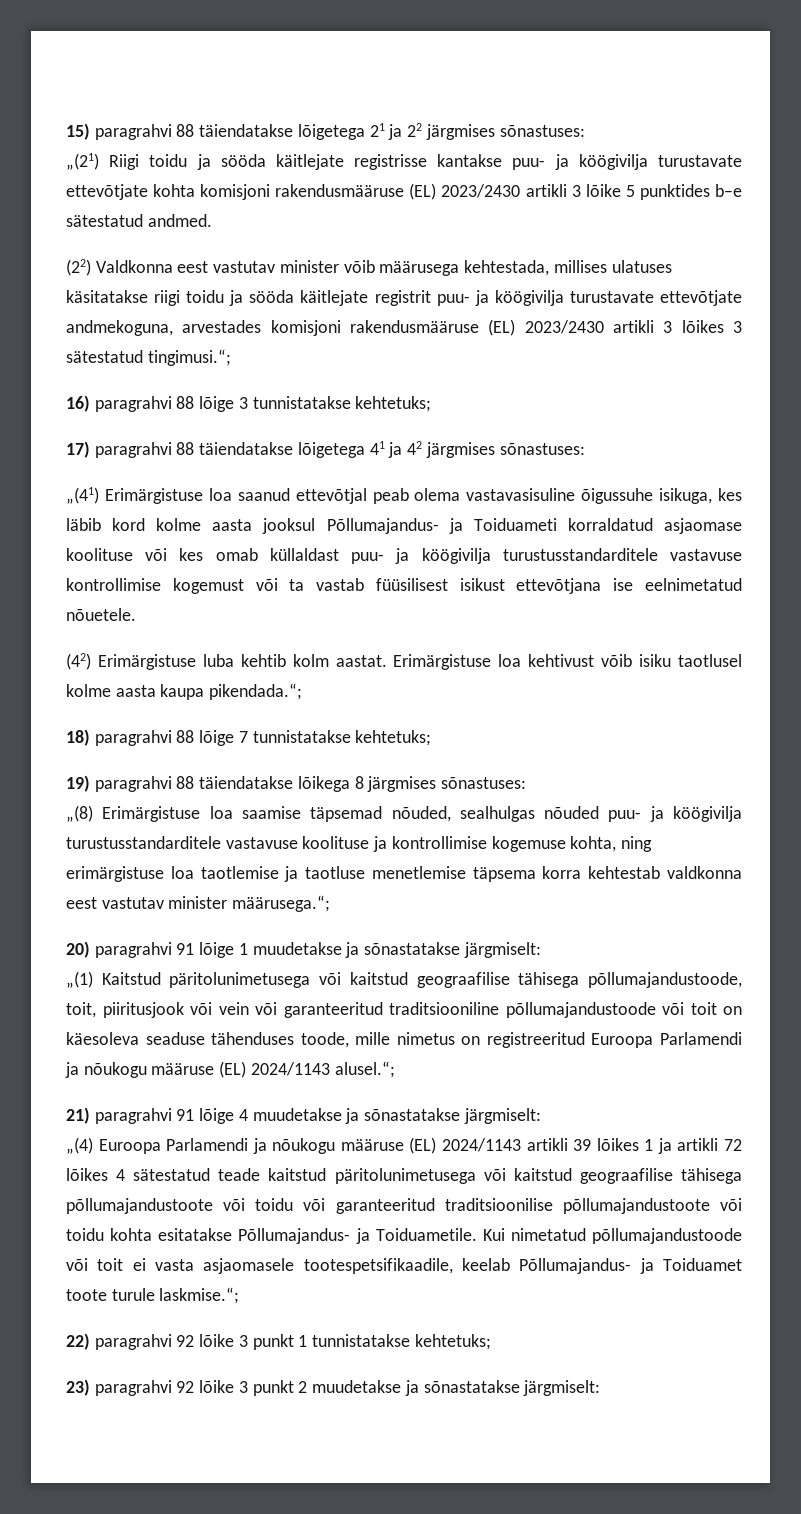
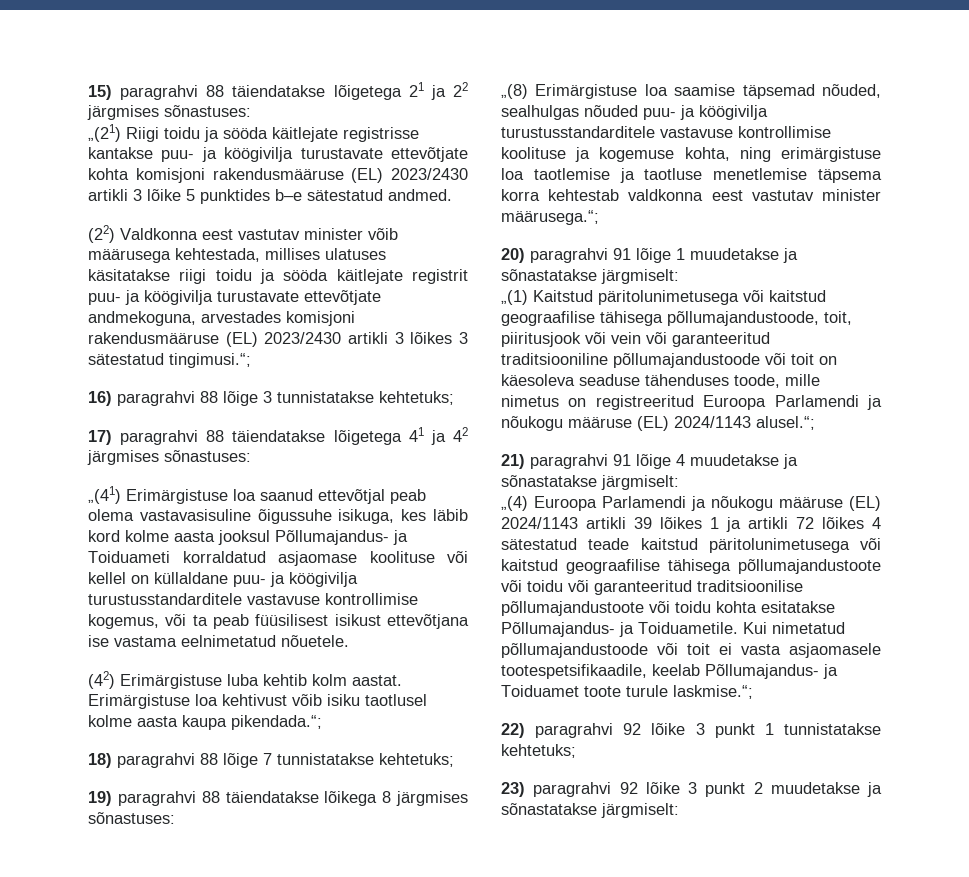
- „(41) Erimärgistuse loa saanud ettevõtjal peab olema vastavasisuline õigussuhe isikuga, kes läbib kord kolme aasta jooksul Põllumajandus- ja Toiduameti korraldatud asjaomase koolituse või kes omab küllaldast puu- ja köögivilja turustusstandarditele vastavuse kontrollimise kogemust või ta vastab füüsilisest isikust ettevõtjana ise eelnimetatud nõuetele.
+ „(41) Erimärgistuse loa saanud ettevõtjal peab olema vastavasisuline õigussuhe isikuga, kes läbib kord kolme aasta jooksul Põllumajandus- ja Toiduameti korraldatud asjaomase koolituse või kellel on küllaldane puu- ja köögivilja turustusstandarditele vastavuse kontrollimise kogemus, või ta peab füüsilisest isikust ettevõtjana ise vastama eelnimetatud nõuetele.
- „(8) Erimärgistuse loa saamise täpsemad nõuded, sealhulgas nõuded puu- ja köögivilja turustusstandarditele vastavuse koolituse ja kontrollimise kogemuse kohta, ning erimärgistuse loa taotlemise ja taotluse menetlemise täpsema korra kehtestab valdkonna eest vastutav minister määrusega.“;
+ „(8) Erimärgistuse loa saamise täpsemad nõuded, sealhulgas nõuded puu- ja köögivilja turustusstandarditele vastavuse kontrollimise koolituse ja kogemuse kohta, ning erimärgistuse loa taotlemise ja taotluse menetlemise täpsema korra kehtestab valdkonna eest vastutav minister määrusega.“;

